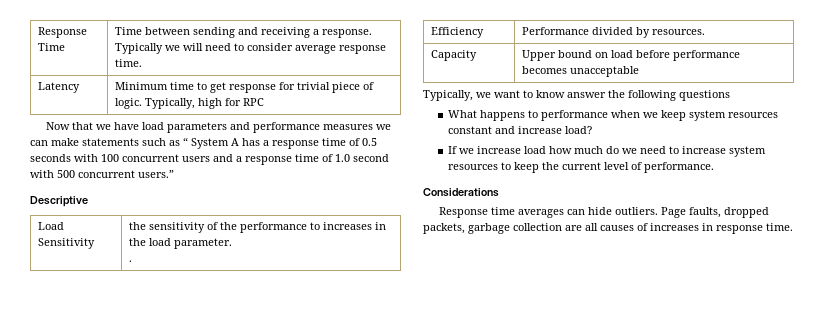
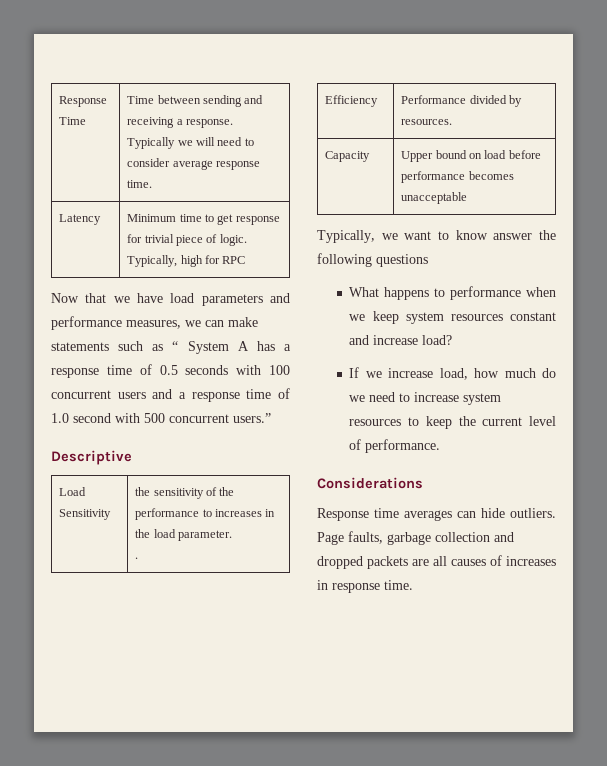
- Now that we have load parameters and performance measures we can make statements such as “ System A has a response time of 0.5 seconds with 100 concurrent users and a response time of 1.0 second with 500 concurrent users.”
+ Now that we have load parameters and performance measures, we can make statements such as “ System A has a response time of 0.5 seconds with 100 concurrent users and a response time of 1.0 second with 500 concurrent users.”
- If we increase load how much do we need to increase system resources to keep the current level of performance.
+ If we increase load, how much do we need to increase system resources to keep the current level of performance.
- Page faults, dropped packets, garbage collection are all causes of increases in response time.
+ Page faults, garbage collection and dropped packets are all causes of increases in response time.

